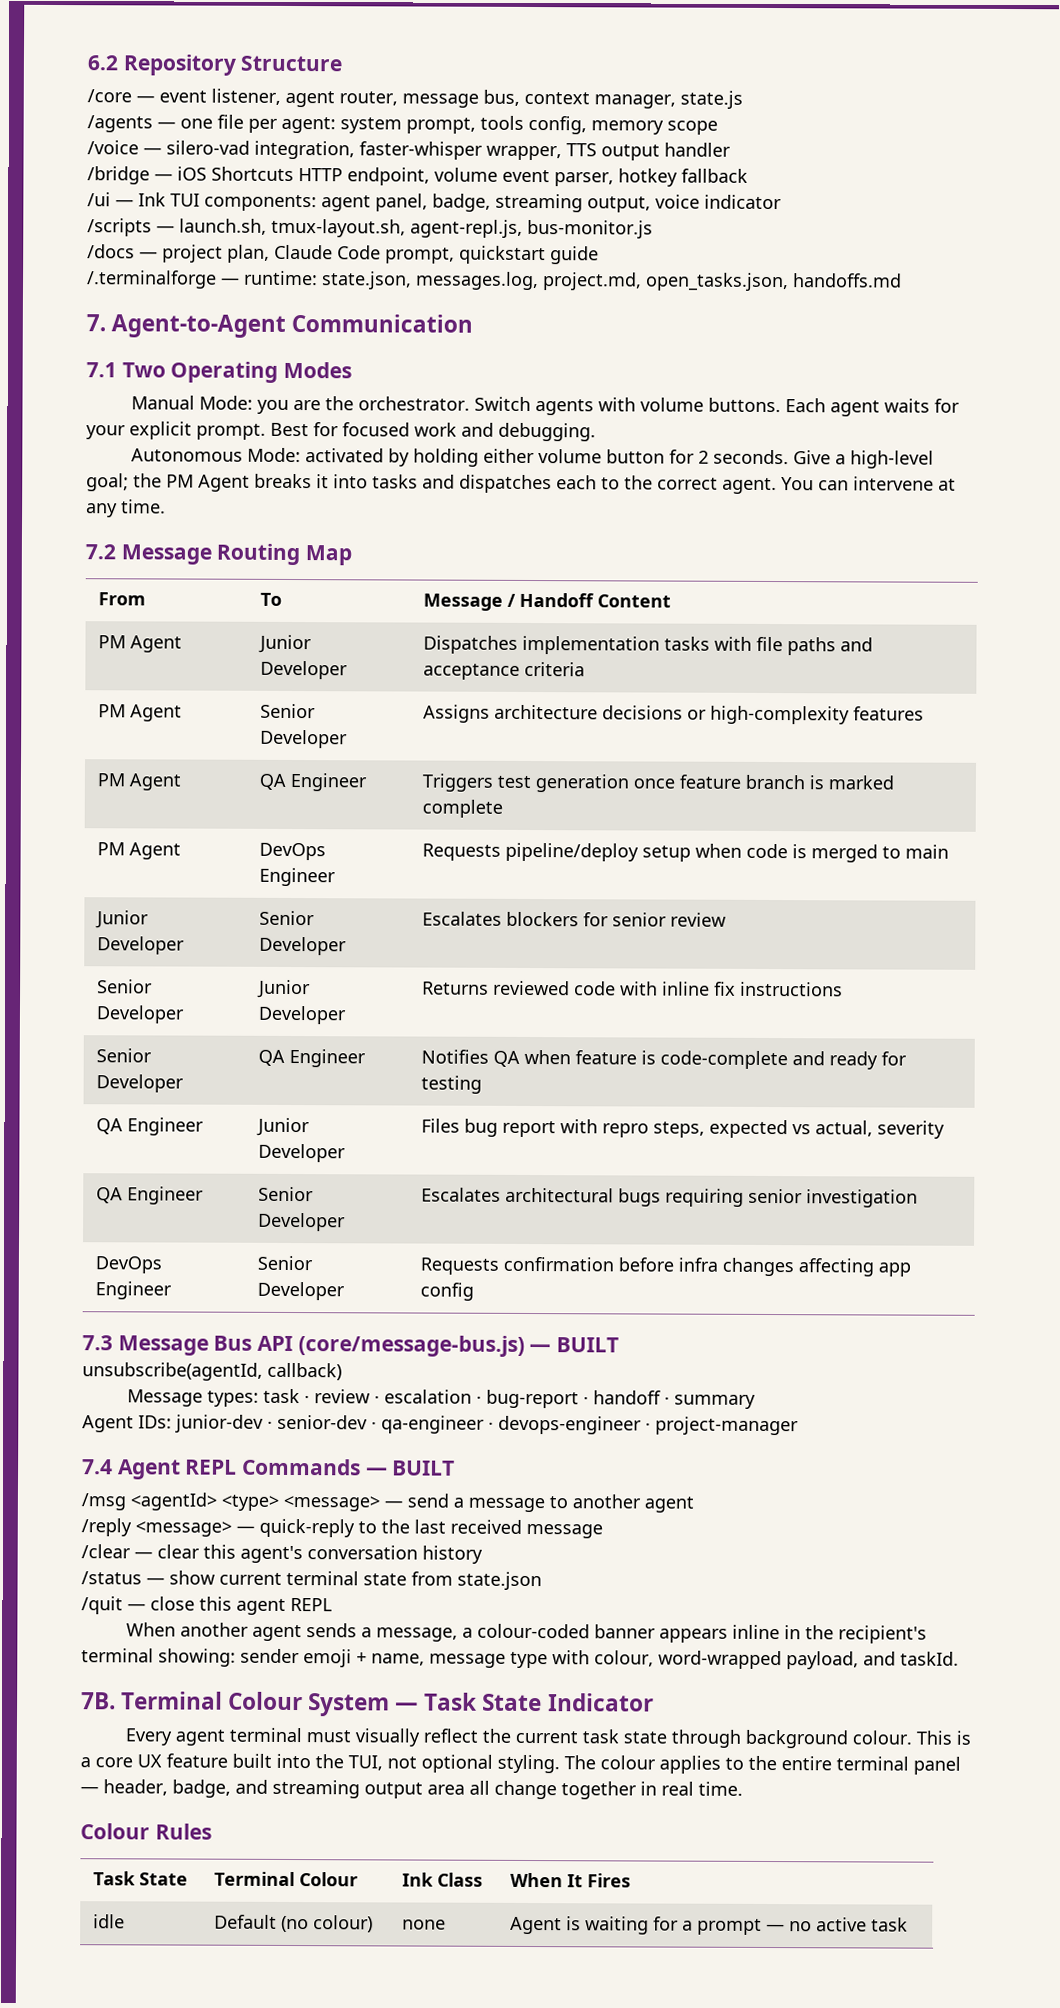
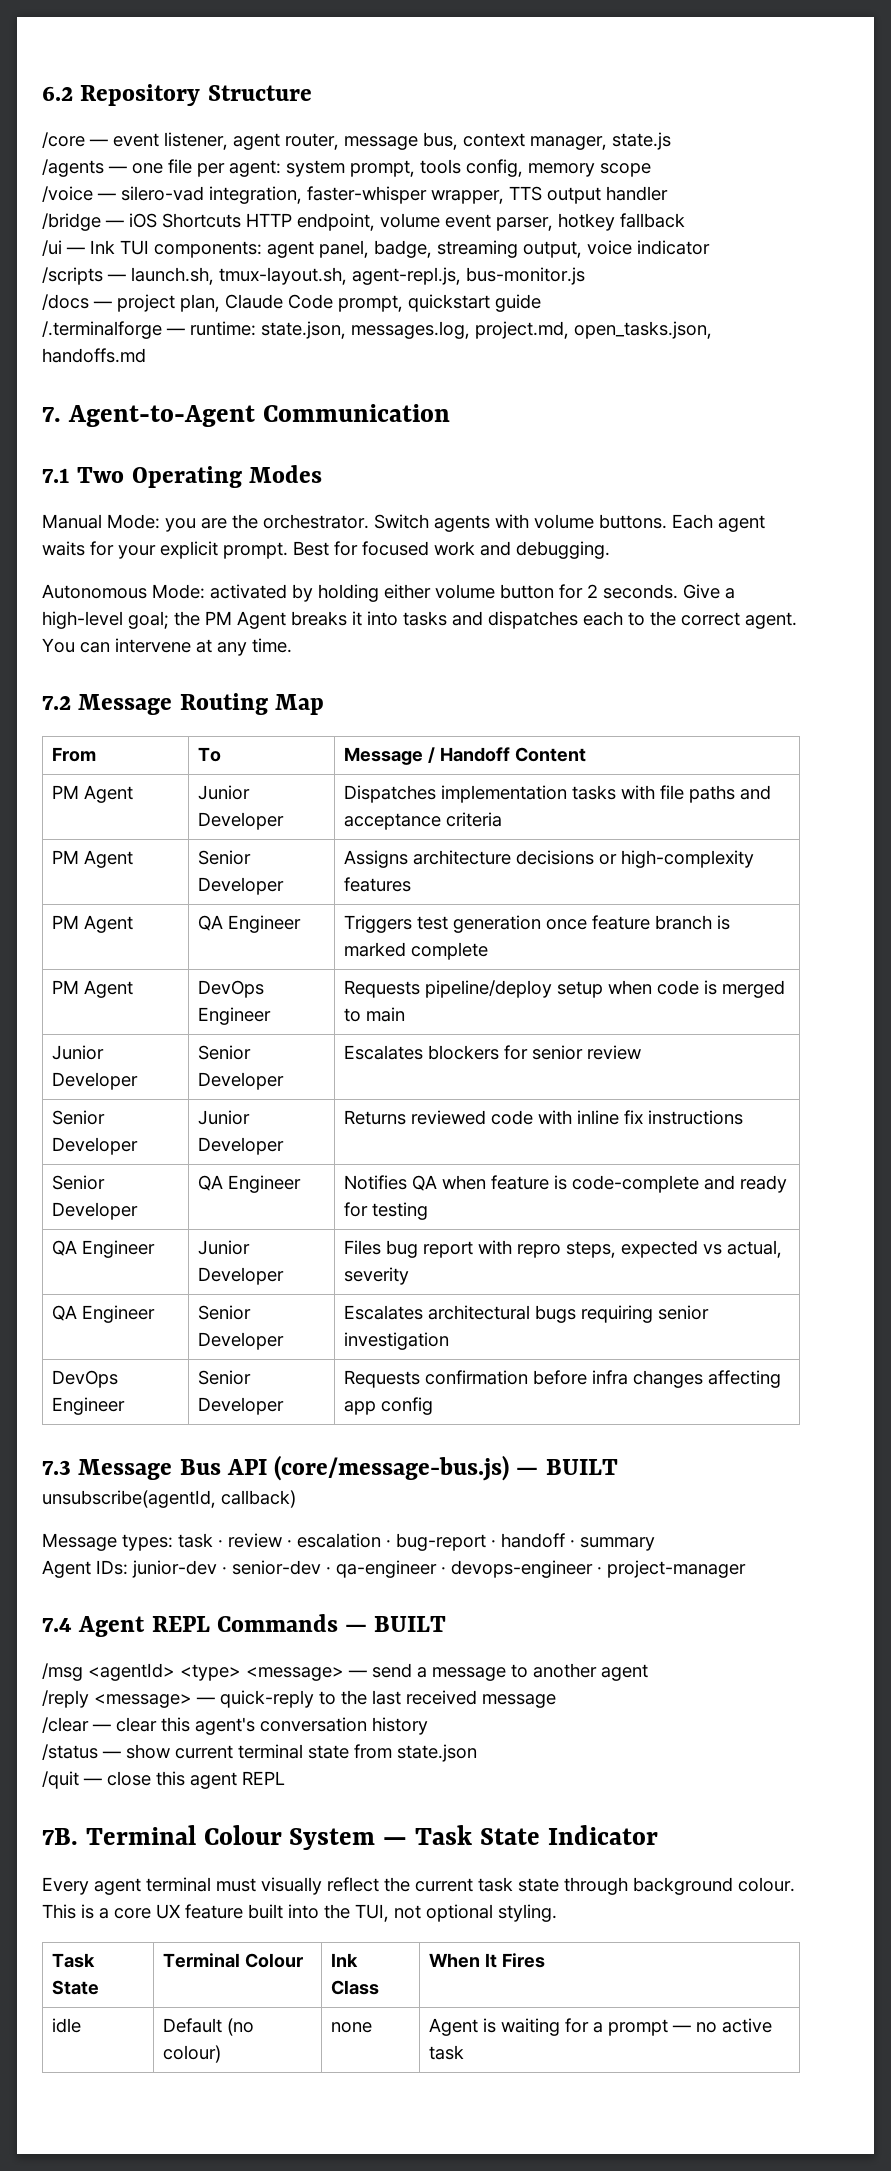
- When another agent sends a message, a colour-coded banner appears inline in the recipient's terminal showing: sender emoji + name, message type with colour, word-wrapped payload, and taskId.
- The colour applies to the entire terminal panel — header, badge, and streaming output area all change together in real time.
- Colour Rules

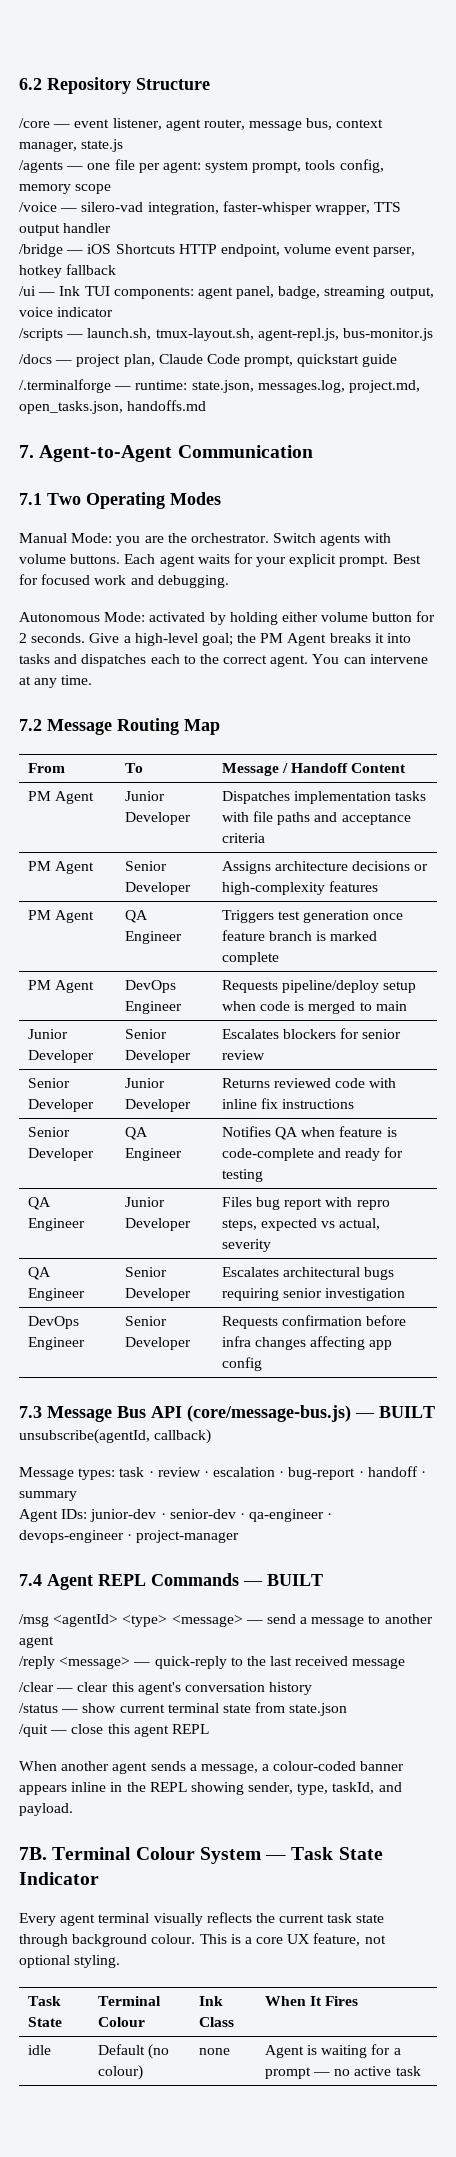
+ When another agent sends a message, a colour-coded banner appears inline in the REPL showing sender, type, taskId, and payload.
- Every agent terminal must visually reflect the current task state through background colour.
+ Every agent terminal visually reflects the current task state through background colour.
- This is a core UX feature built into the TUI, not optional styling.
+ This is a core UX feature, not optional styling.

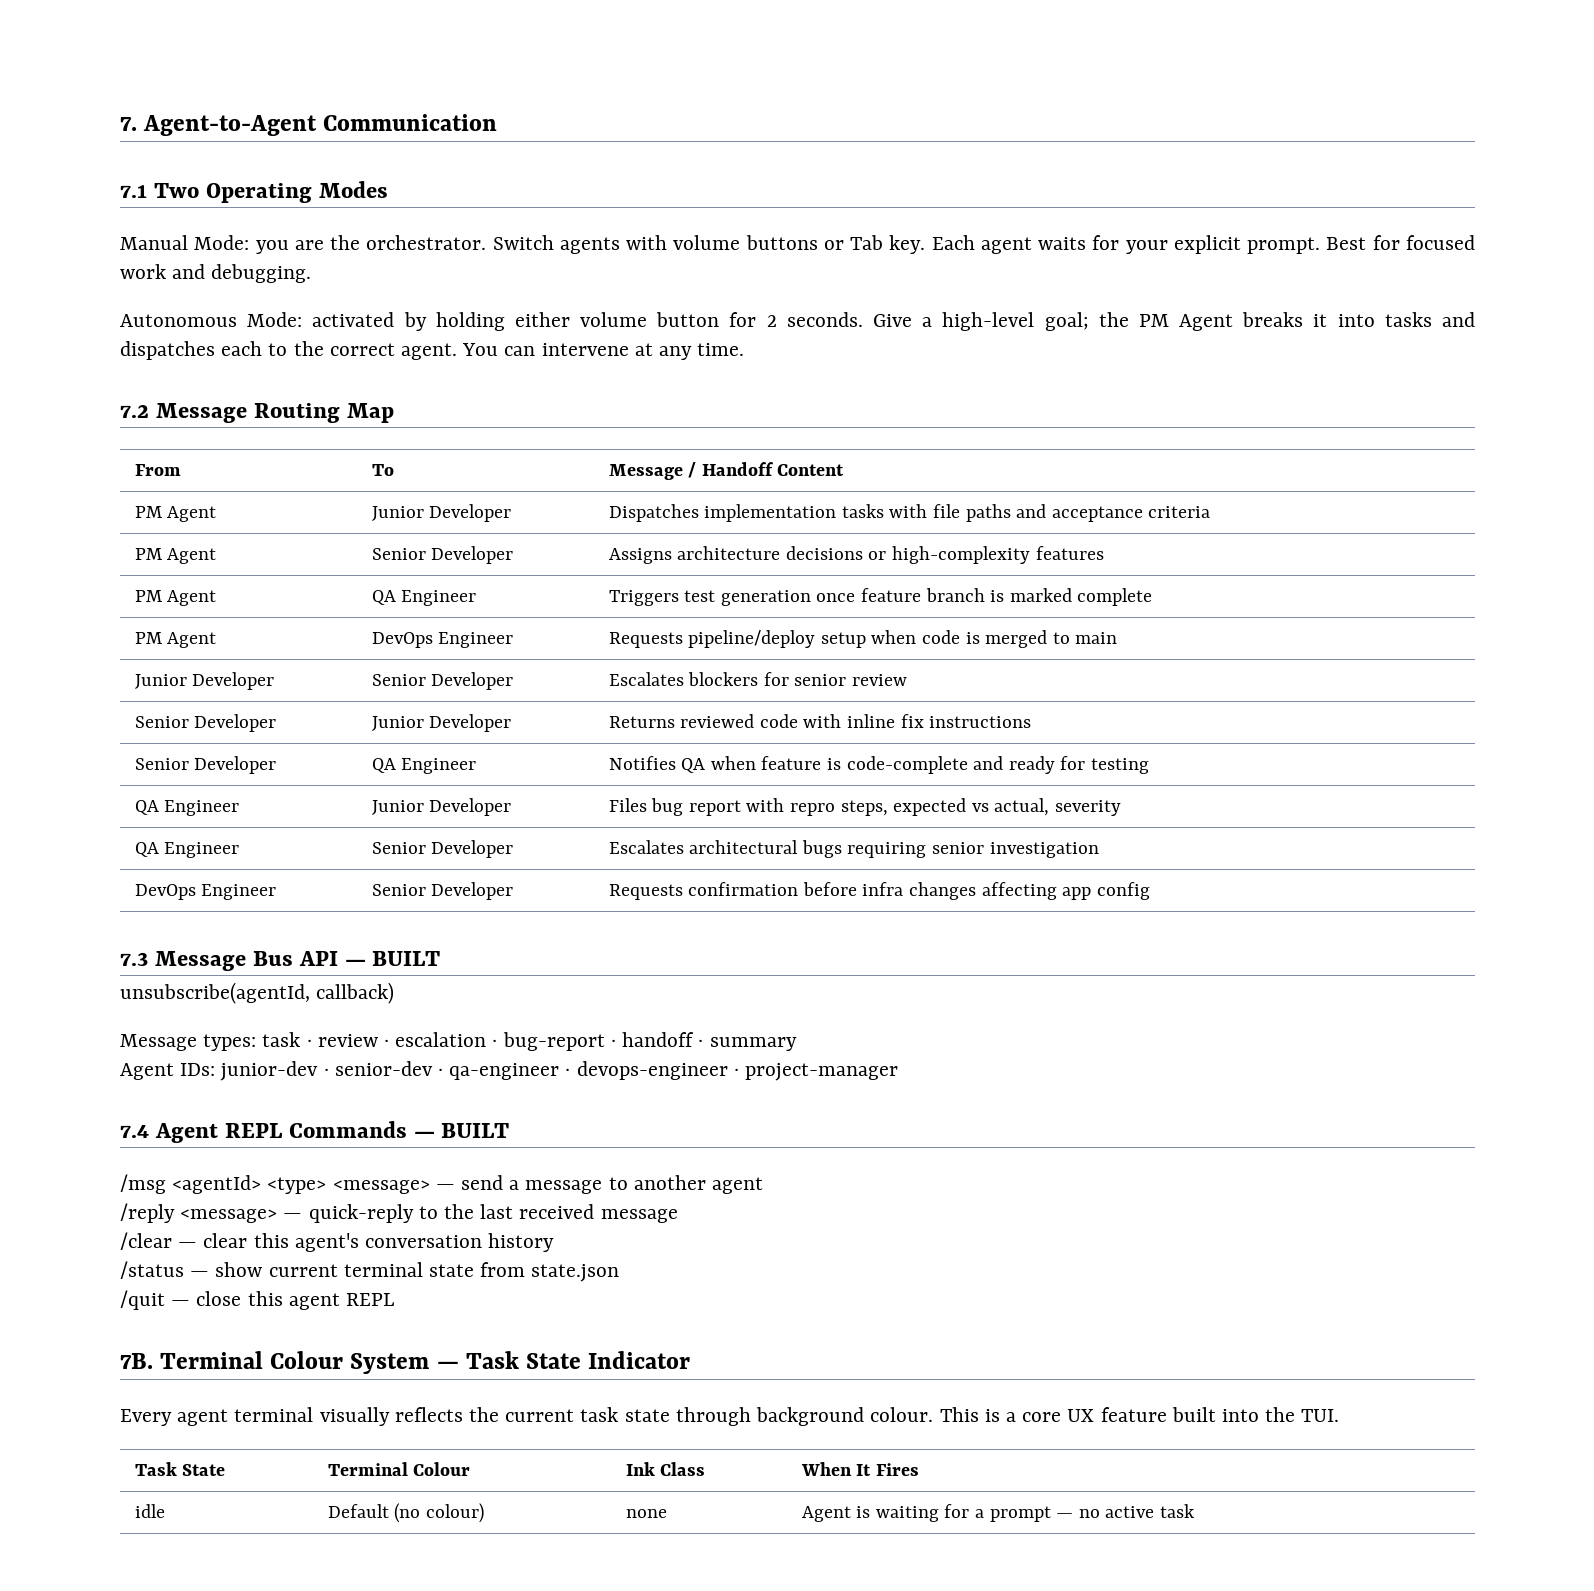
- 6.2 Repository Structure
- /core — event listener, agent router, message bus, context manager, state.js
- /agents — one file per agent: system prompt, tools config, memory scope
- /voice — silero-vad integration, faster-whisper wrapper, TTS output handler
- /bridge — iOS Shortcuts HTTP endpoint, volume event parser, hotkey fallback
- /ui — Ink TUI components: agent panel, badge, streaming output, voice indicator
- /scripts — launch.sh, tmux-layout.sh, agent-repl.js, bus-monitor.js
- /docs — project plan, Claude Code prompt, quickstart guide
- /.terminalforge — runtime: state.json, messages.log, project.md, open_tasks.json, handoffs.md
- Switch agents with volume buttons.
+ Switch agents with volume buttons or Tab key.
- 7.3 Message Bus API (core/message-bus.js) — BUILT
+ 7.3 Message Bus API — BUILT
- When another agent sends a message, a colour-coded banner appears inline in the REPL showing sender, type, taskId, and payload.
- This is a core UX feature, not optional styling.
+ This is a core UX feature built into the TUI.

